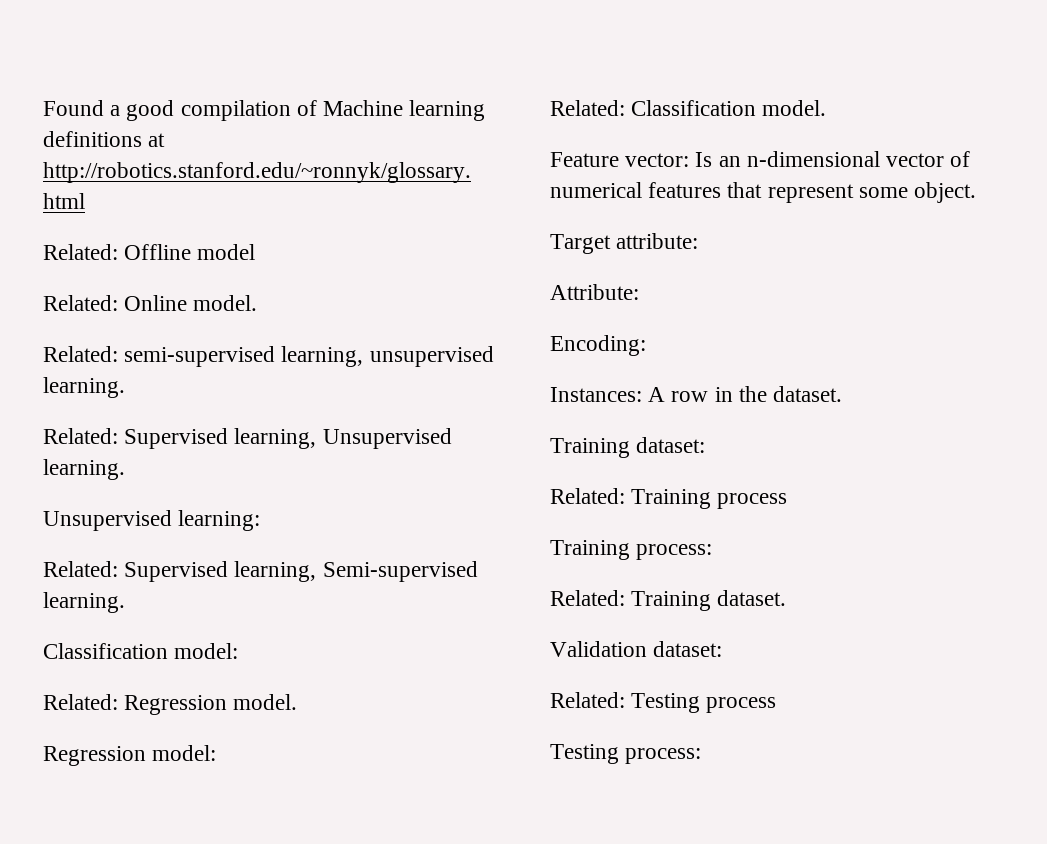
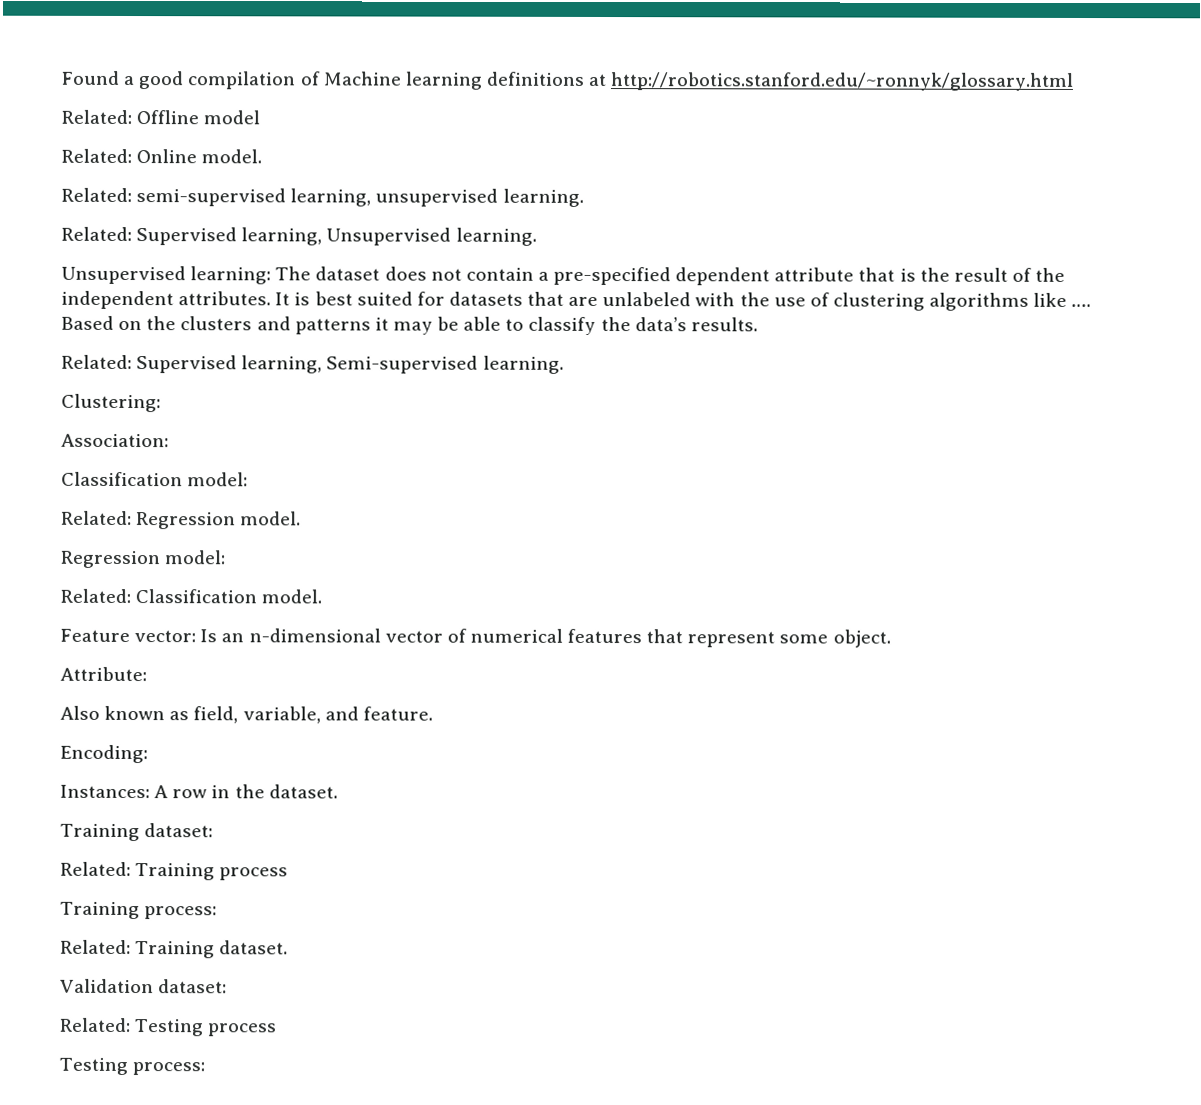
- Unsupervised learning:
+ Unsupervised learning: The dataset does not contain a pre-specified dependent attribute that is the result of the independent attributes. It is best suited for datasets that are unlabeled with the use of clustering algorithms like …. Based on the clusters and patterns it may be able to classify the data’s results.
+ Clustering:
+ Association:
- Target attribute:
  Attribute:
+ Also known as field, variable, and feature.

